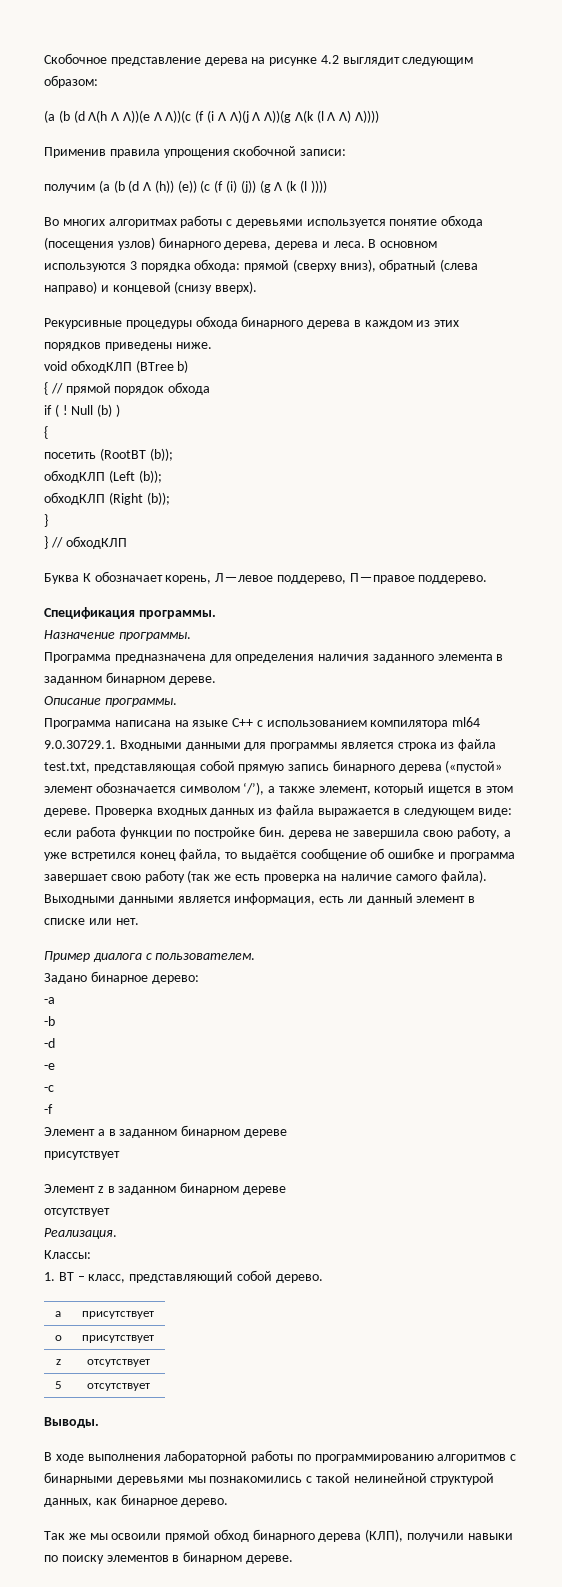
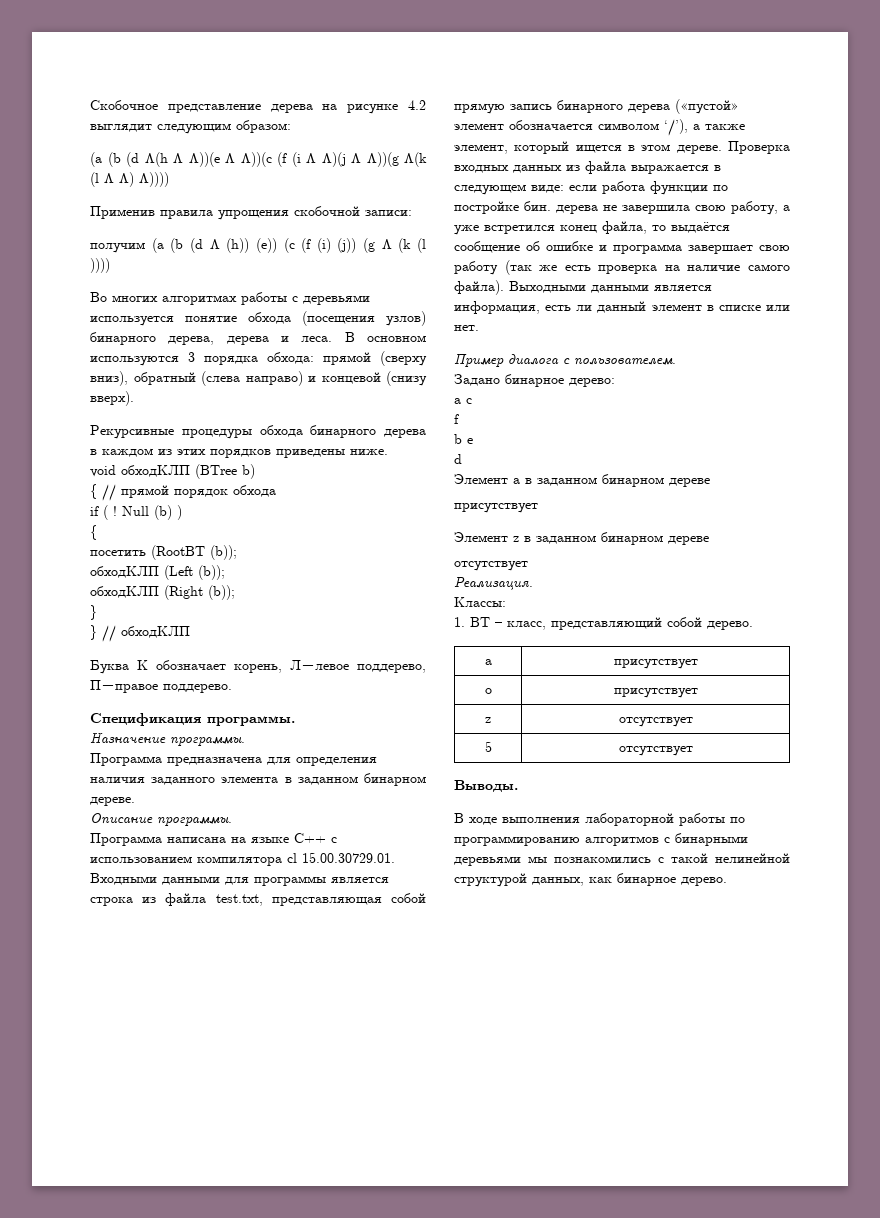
- Программа написана на языке С++ с использованием компилятора ml64 9.0.30729.1. Входными данными для программы является строка из файла test.txt, представляющая собой прямую запись бинарного дерева («пустой» элемент обозначается символом ‘/’), а также элемент, который ищется в этом дереве.
+ Программа написана на языке С++ с использованием компилятора cl 15.00.30729.01. Входными данными для программы является строка из файла test.txt, представляющая собой прямую запись бинарного дерева («пустой» элемент обозначается символом ‘/’), а также элемент, который ищется в этом дереве.
- -a
- -b
- -d
- -e
- -c
- -f
+ a c
+ f
+ b e
+ d
- Так же мы освоили прямой обход бинарного дерева (КЛП), получили навыки по поиску элементов в бинарном дереве.

